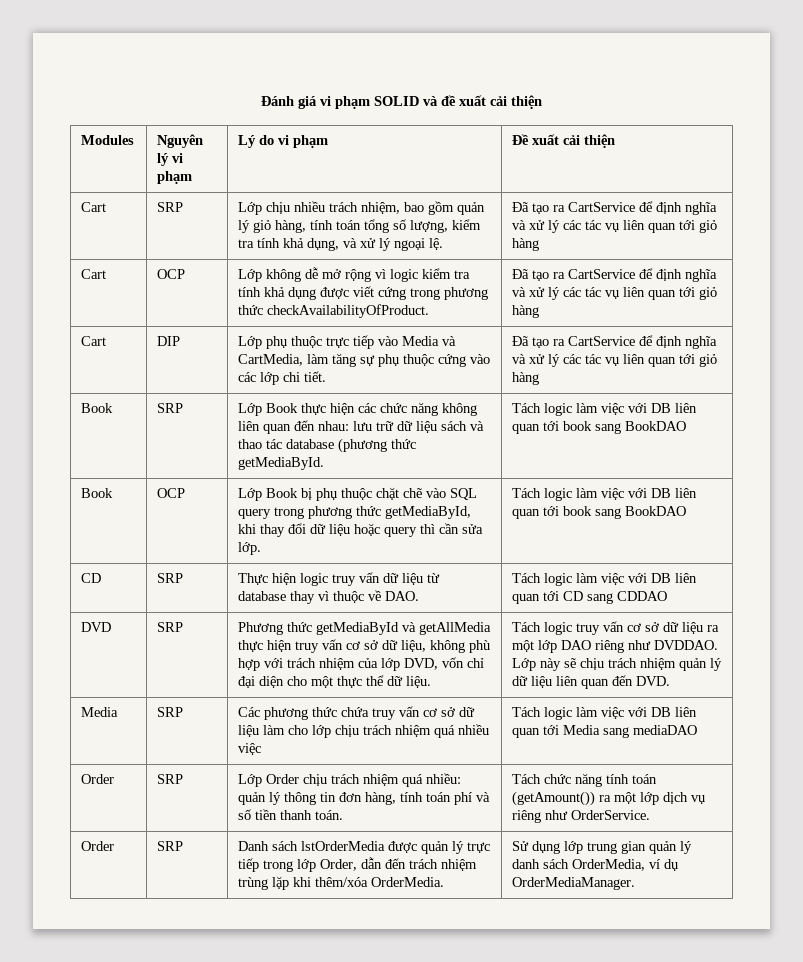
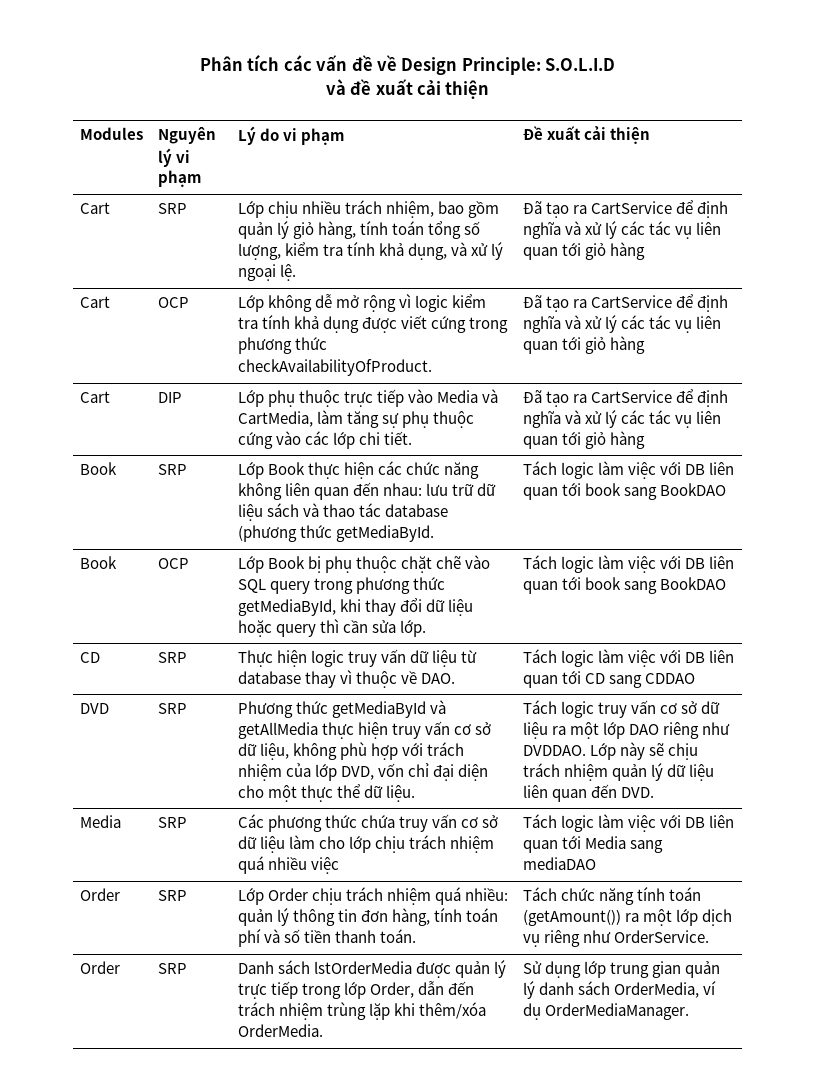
- Đánh giá vi phạm SOLID và đề xuất cải thiện
+ Phân tích các vấn đề về Design Principle: S.O.L.I.D
+ và đề xuất cải thiện

